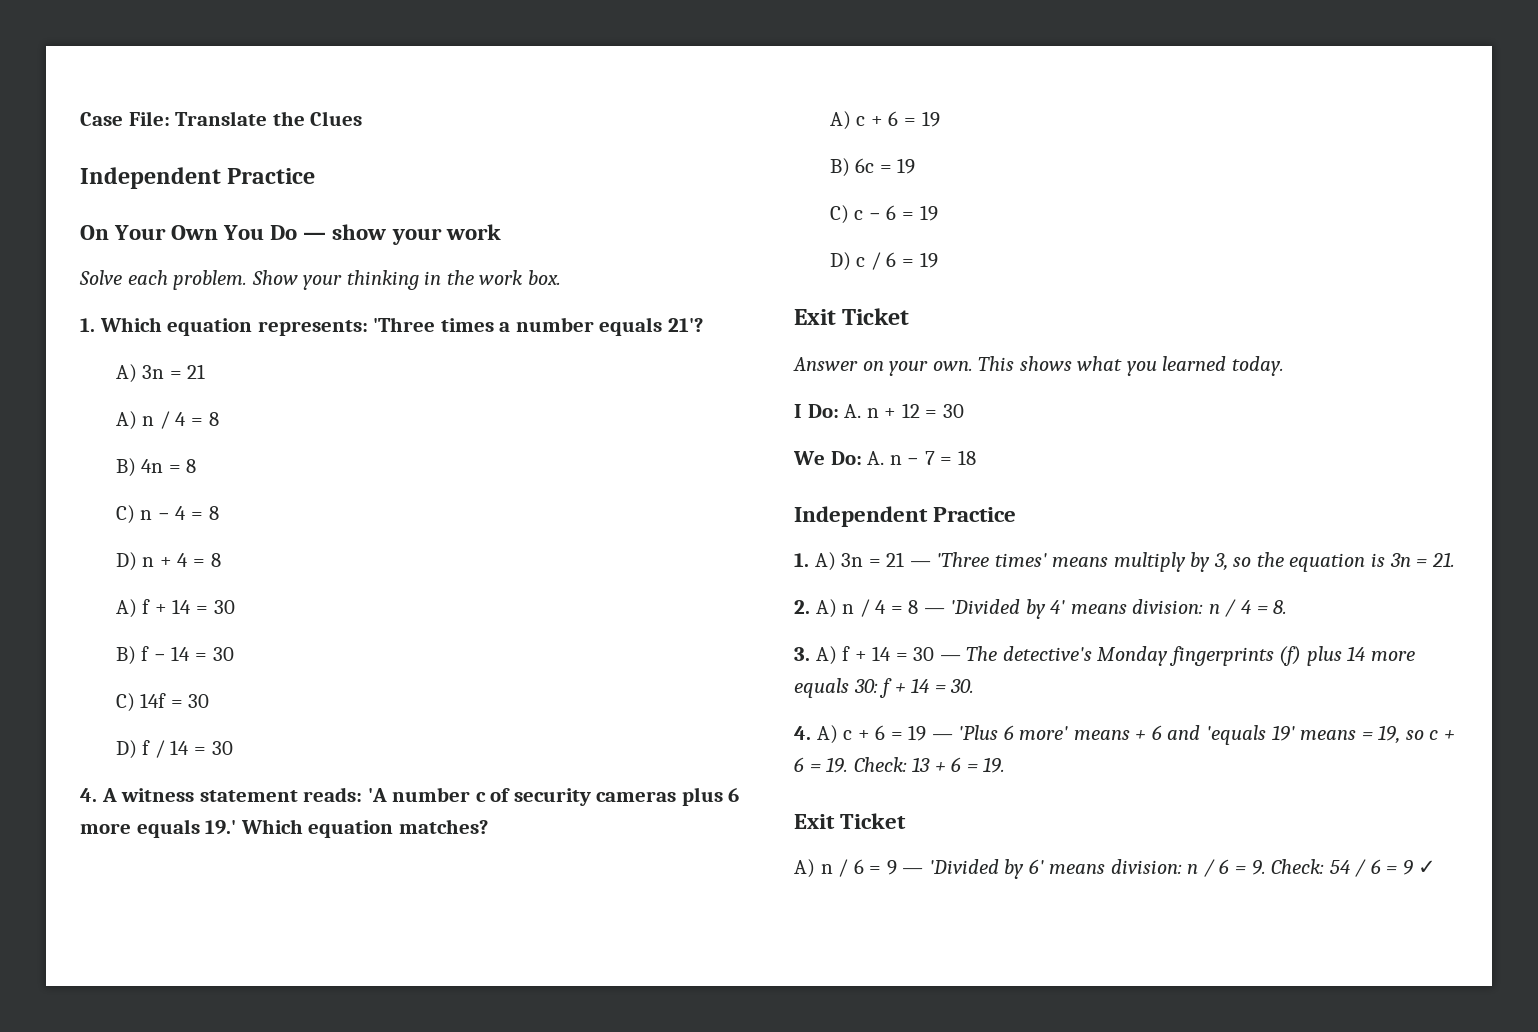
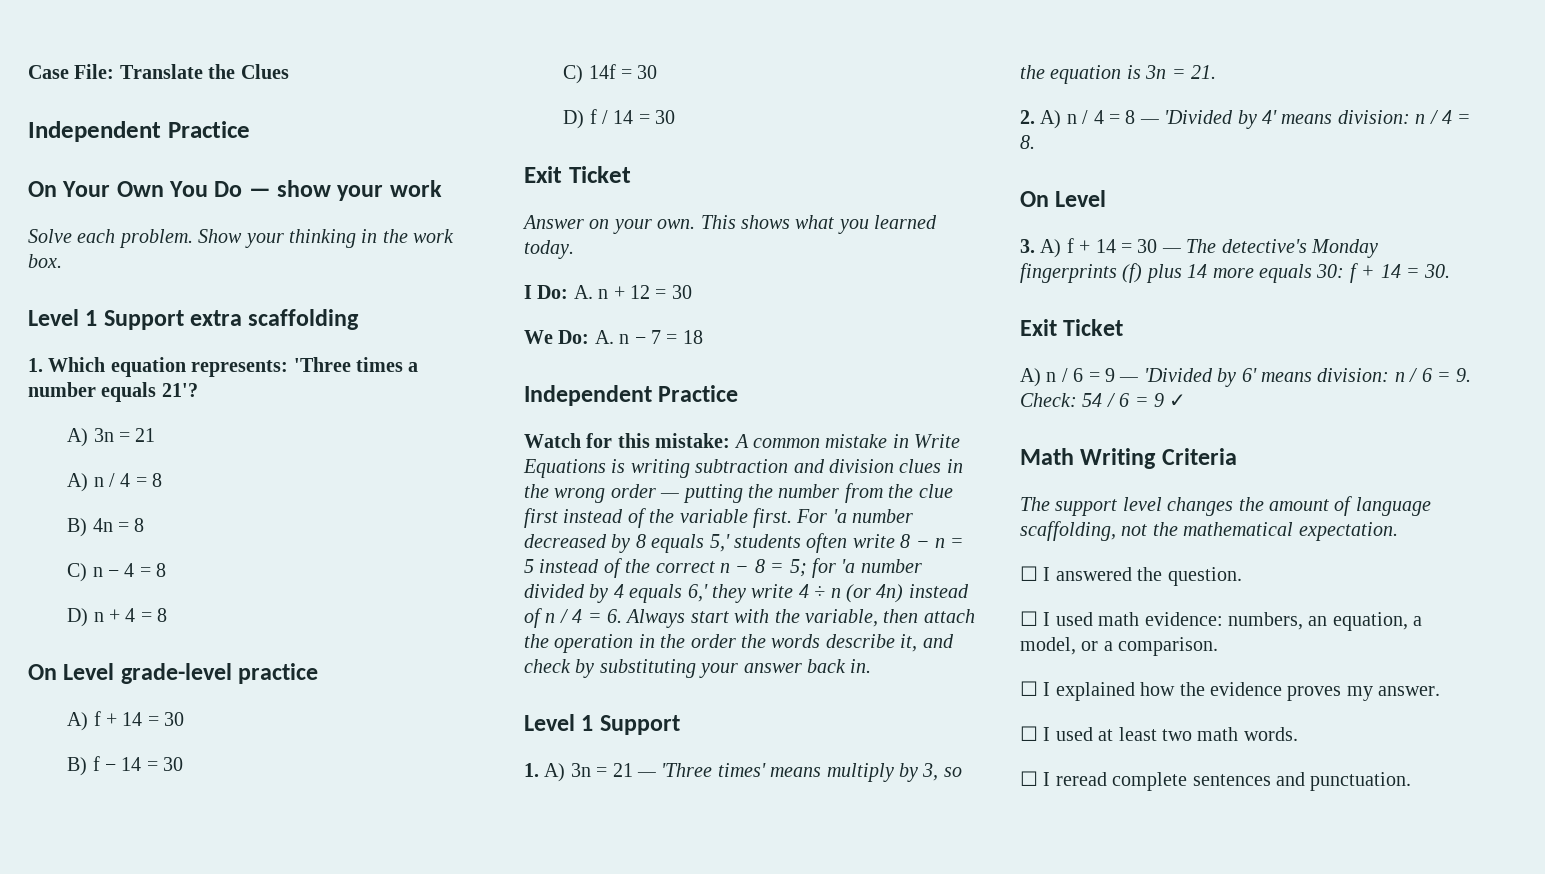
+ Level 1 Support extra scaffolding
+ On Level grade-level practice
- 4. A witness statement reads: 'A number c of security cameras plus 6 more equals 19.' Which equation matches?
- A) c + 6 = 19
- B) 6c = 19
- C) c − 6 = 19
- D) c / 6 = 19
+ Watch for this mistake: A common mistake in Write Equations is writing subtraction and division clues in the wrong order — putting the number from the clue first instead of the variable first. For 'a number decreased by 8 equals 5,' students often write 8 − n = 5 instead of the correct n − 8 = 5; for 'a number divided by 4 equals 6,' they write 4 ÷ n (or 4n) instead of n / 4 = 6. Always start with the variable, then attach the operation in the order the words describe it, and check by substituting your answer back in.
+ Level 1 Support
  2. A) n / 4 = 8 — 'Divided by 4' means division: n / 4 = 8.
+ On Level
- 4. A) c + 6 = 19 — 'Plus 6 more' means + 6 and 'equals 19' means = 19, so c + 6 = 19. Check: 13 + 6 = 19.
+ Math Writing Criteria
+ The support level changes the amount of language scaffolding, not the mathematical expectation.
+ ☐ I answered the question.
+ ☐ I used math evidence: numbers, an equation, a model, or a comparison.
+ ☐ I explained how the evidence proves my answer.
+ ☐ I used at least two math words.
+ ☐ I reread complete sentences and punctuation.

